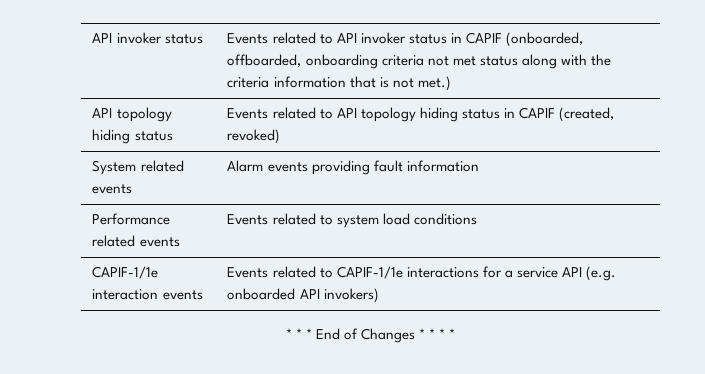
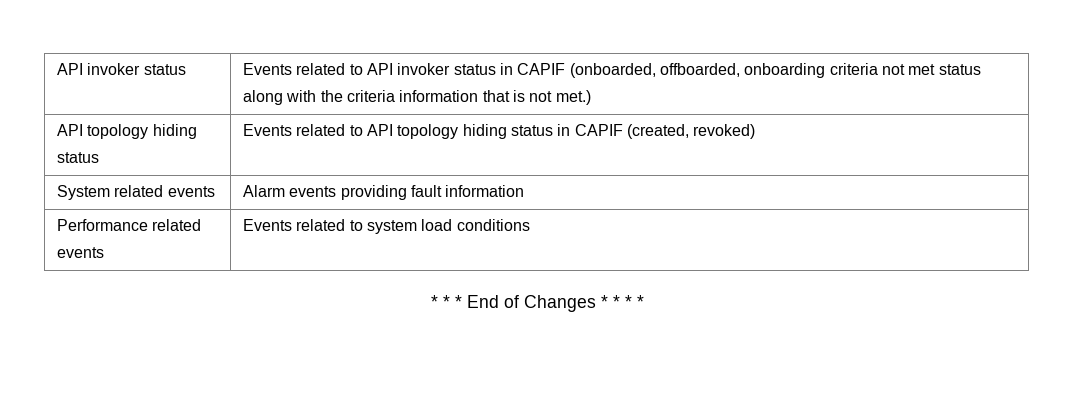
- CAPIF-1/1e interaction events | Events related to CAPIF-1/1e interactions for a service API (e.g. onboarded API invokers)

